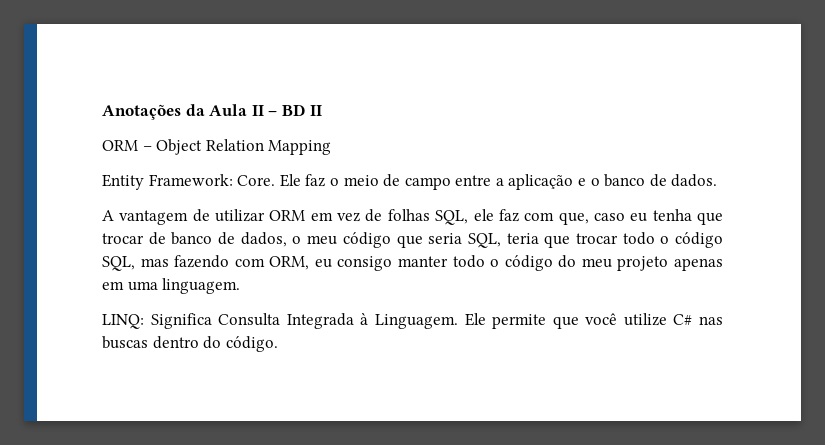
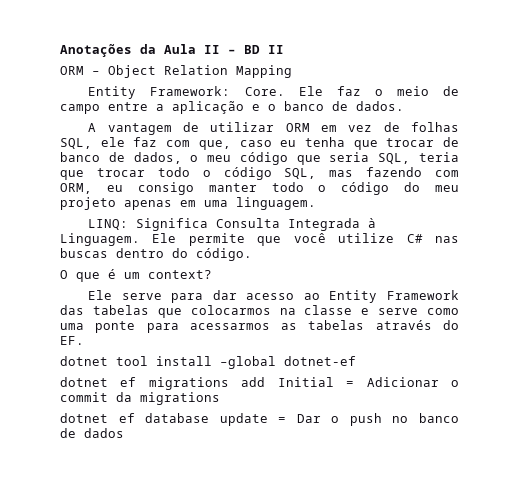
+ O que é um context?
+ Ele serve para dar acesso ao Entity Framework das tabelas que colocarmos na classe e serve como uma ponte para acessarmos as tabelas através do EF.
+ dotnet tool install –global dotnet-ef
+ dotnet ef migrations add Initial = Adicionar o commit da migrations
+ dotnet ef database update = Dar o push no banco de dados

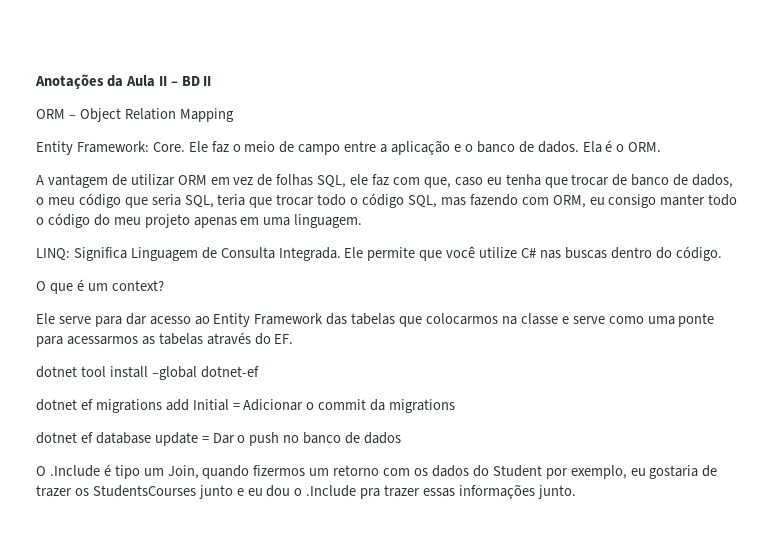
+ Ela é o ORM.
- LINQ: Significa Consulta Integrada à Linguagem.
+ LINQ: Significa Linguagem de Consulta Integrada.
+ O .Include é tipo um Join, quando fizermos um retorno com os dados do Student por exemplo, eu gostaria de trazer os StudentsCourses junto e eu dou o .Include pra trazer essas informações junto.

